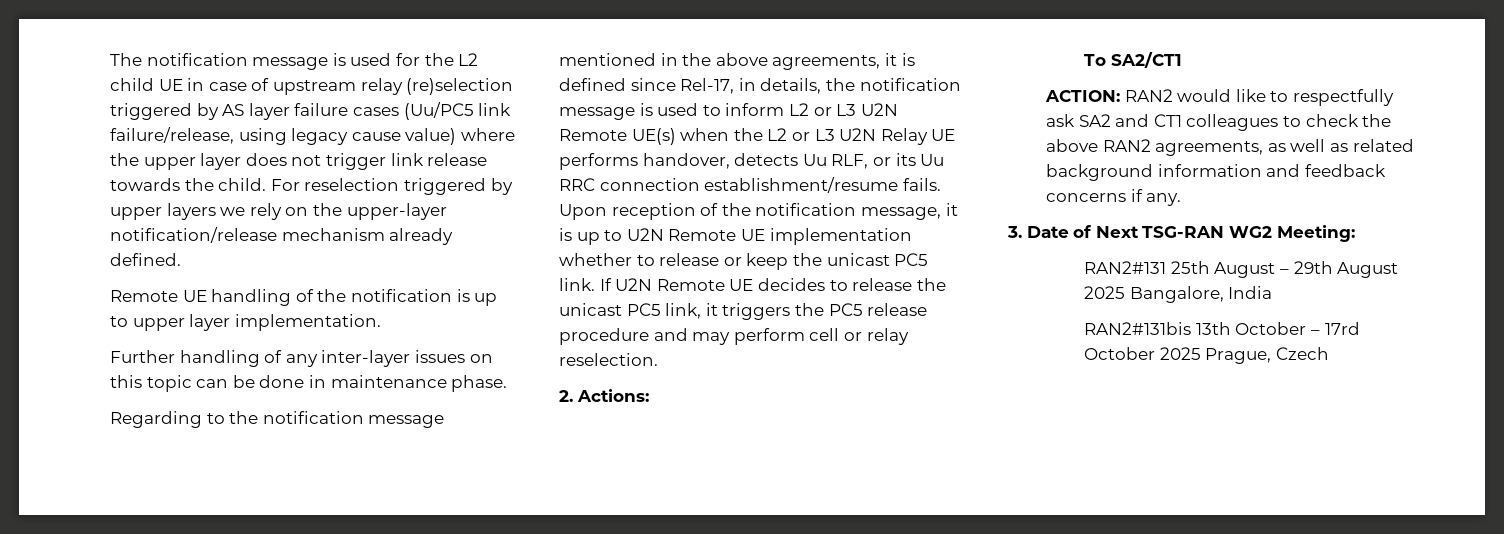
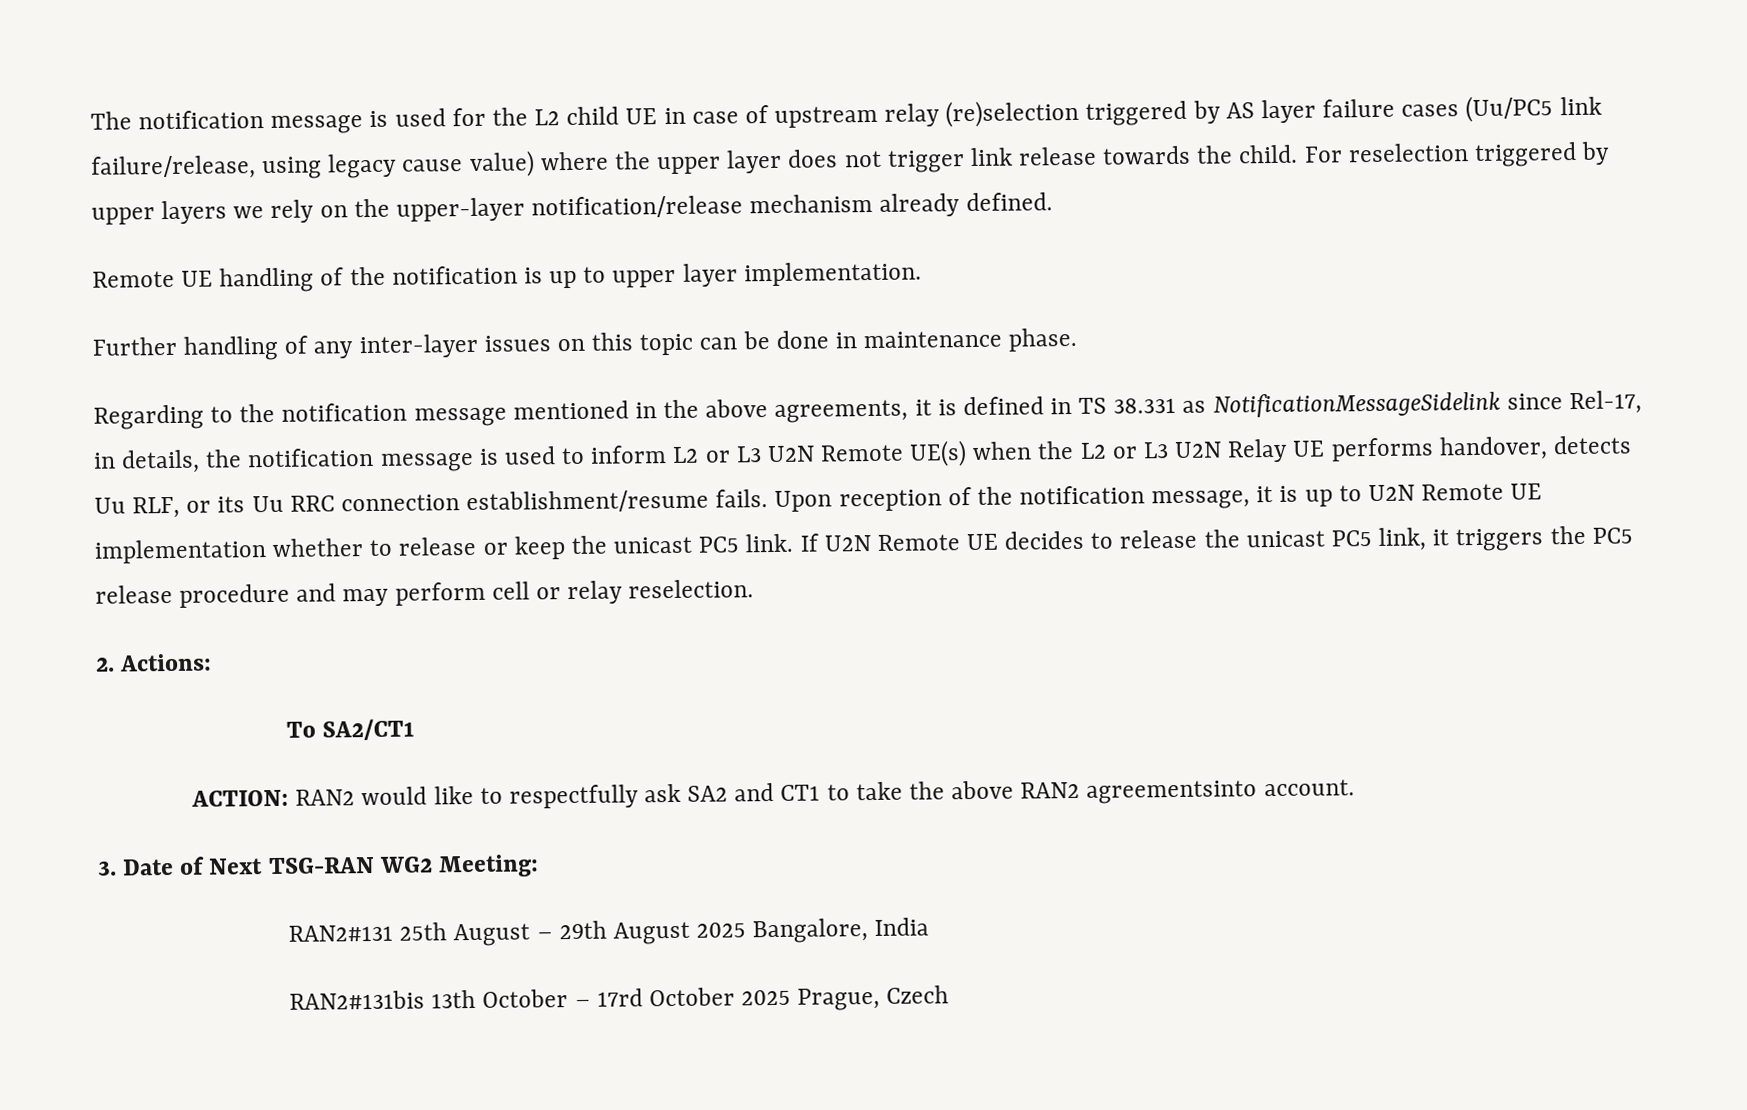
- Regarding to the notification message mentioned in the above agreements, it is defined since Rel-17, in details, the notification message is used to inform L2 or L3 U2N Remote UE(s) when the L2 or L3 U2N Relay UE performs handover, detects Uu RLF, or its Uu RRC connection establishment/resume fails.
+ Regarding to the notification message mentioned in the above agreements, it is defined in TS 38.331 as NotificationMessageSidelink since Rel-17, in details, the notification message is used to inform L2 or L3 U2N Remote UE(s) when the L2 or L3 U2N Relay UE performs handover, detects Uu RLF, or its Uu RRC connection establishment/resume fails.
- ACTION: RAN2 would like to respectfully ask SA2 and CT1 colleagues to check the above RAN2 agreements, as well as related background information and feedback concerns if any.
+ ACTION: RAN2 would like to respectfully ask SA2 and CT1 to take the above RAN2 agreementsinto account.

